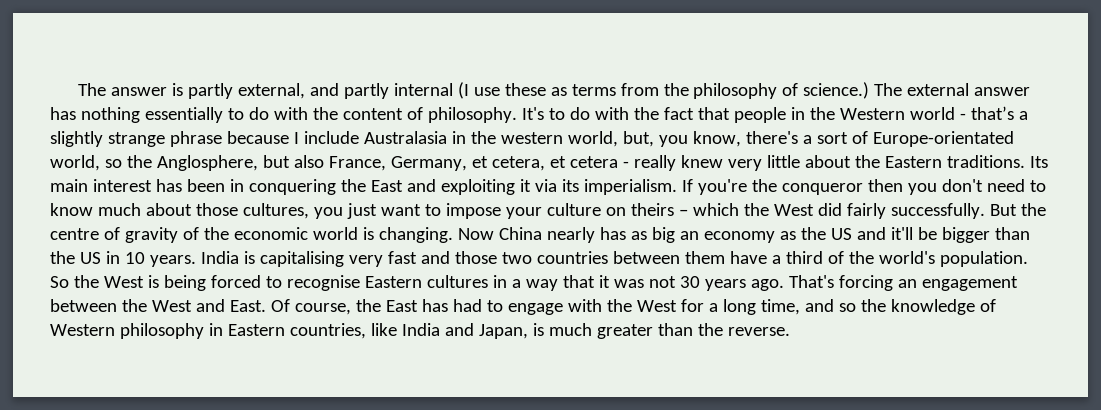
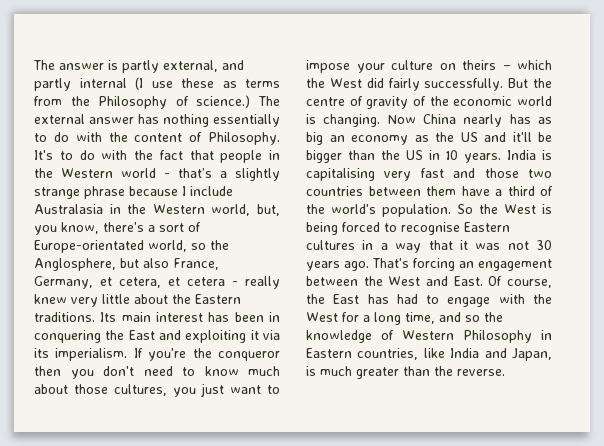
- The answer is partly external, and partly internal (I use these as terms from the philosophy of science.)
+ The answer is partly external, and partly internal (I use these as terms from the Philosophy of science.)
- The external answer has nothing essentially to do with the content of philosophy.
+ The external answer has nothing essentially to do with the content of Philosophy.
- It's to do with the fact that people in the Western world - that’s a slightly strange phrase because I include Australasia in the western world, but, you know, there's a sort of Europe-orientated world, so the Anglosphere, but also France, Germany, et cetera, et cetera - really knew very little about the Eastern traditions.
+ It's to do with the fact that people in the Western world - that’s a slightly strange phrase because I include Australasia in the Western world, but, you know, there's a sort of Europe-orientated world, so the Anglosphere, but also France, Germany, et cetera, et cetera - really knew very little about the Eastern traditions.
- Of course, the East has had to engage with the West for a long time, and so the knowledge of Western philosophy in Eastern countries, like India and Japan, is much greater than the reverse.
+ Of course, the East has had to engage with the West for a long time, and so the knowledge of Western Philosophy in Eastern countries, like India and Japan, is much greater than the reverse.

